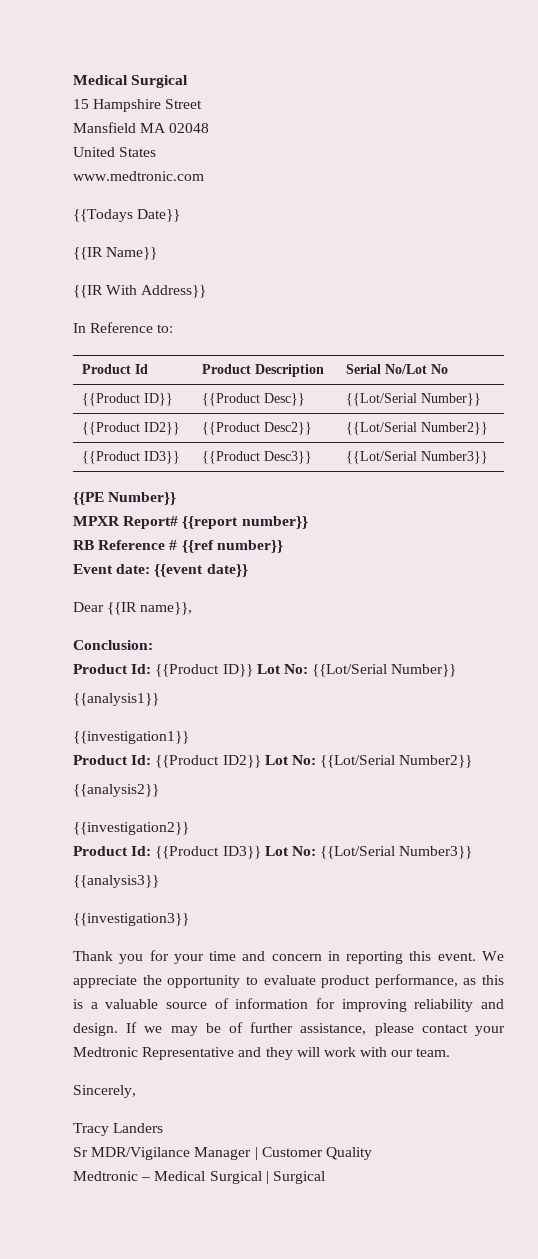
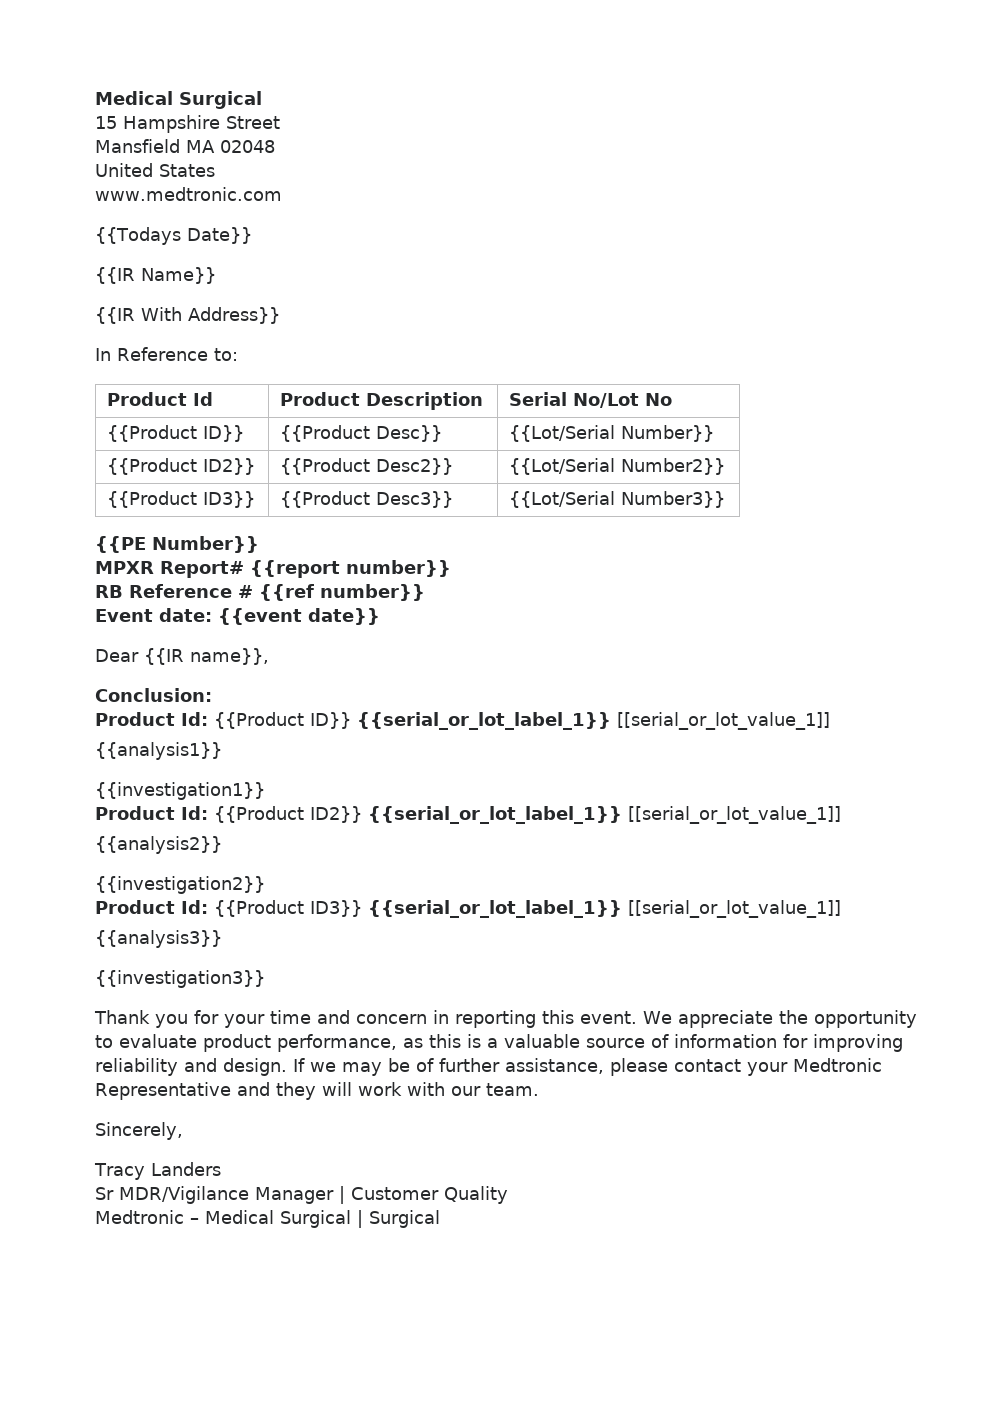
- Product Id: {{Product ID}} Lot No: {{Lot/Serial Number}}
+ Product Id: {{Product ID}} {{serial_or_lot_label_1}} [[serial_or_lot_value_1]]
- Product Id: {{Product ID2}} Lot No: {{Lot/Serial Number2}}
+ Product Id: {{Product ID2}} {{serial_or_lot_label_1}} [[serial_or_lot_value_1]]
- Product Id: {{Product ID3}} Lot No: {{Lot/Serial Number3}}
+ Product Id: {{Product ID3}} {{serial_or_lot_label_1}} [[serial_or_lot_value_1]]

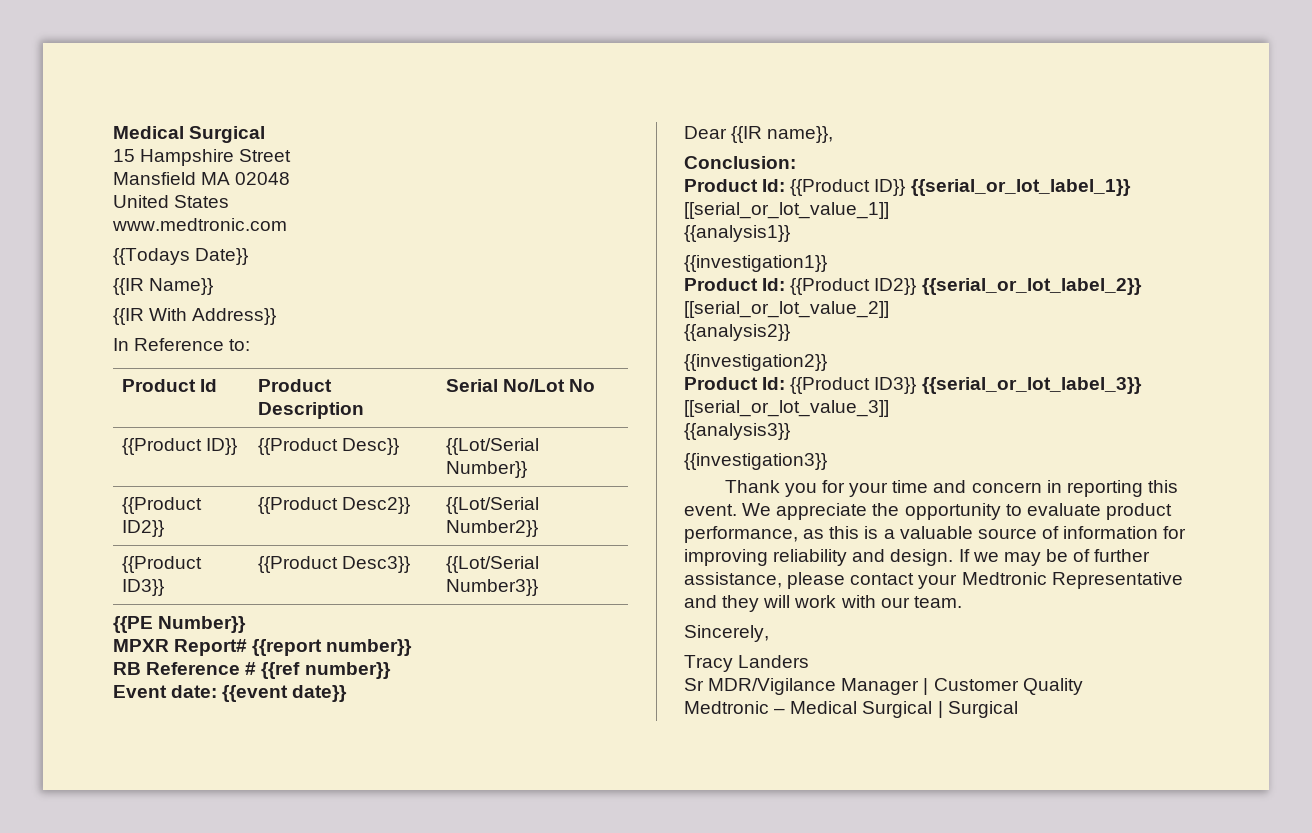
- Product Id: {{Product ID2}} {{serial_or_lot_label_1}} [[serial_or_lot_value_1]]
+ Product Id: {{Product ID2}} {{serial_or_lot_label_2}} [[serial_or_lot_value_2]]
- Product Id: {{Product ID3}} {{serial_or_lot_label_1}} [[serial_or_lot_value_1]]
+ Product Id: {{Product ID3}} {{serial_or_lot_label_3}} [[serial_or_lot_value_3]]

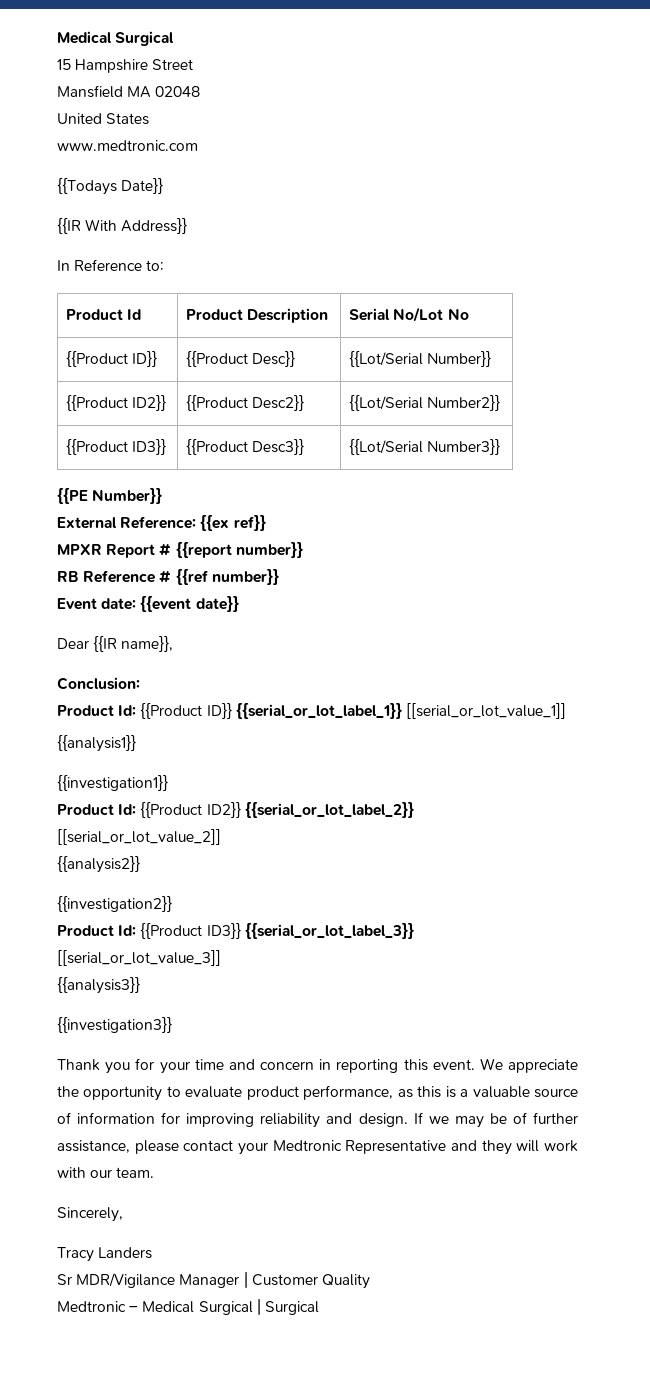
- {{IR Name}}
+ External Reference: {{ex ref}}
- MPXR Report# {{report number}}
+ MPXR Report # {{report number}}

